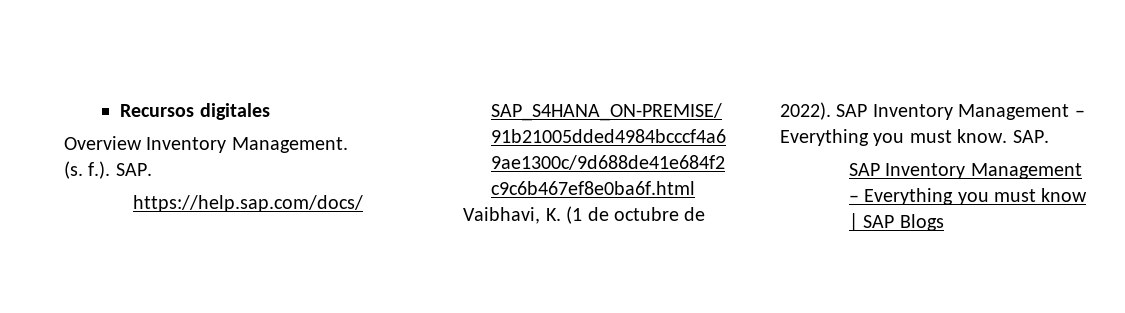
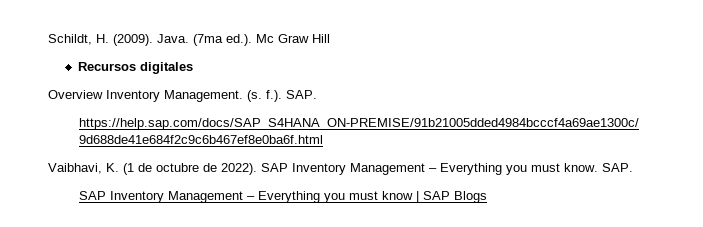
+ Schildt, H. (2009). Java. (7ma ed.). Mc Graw Hill

